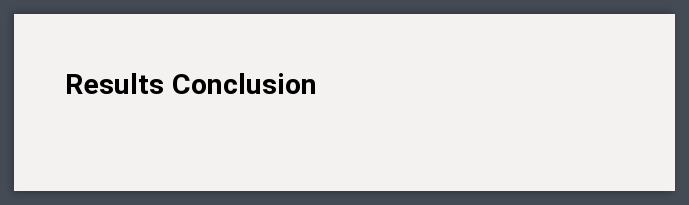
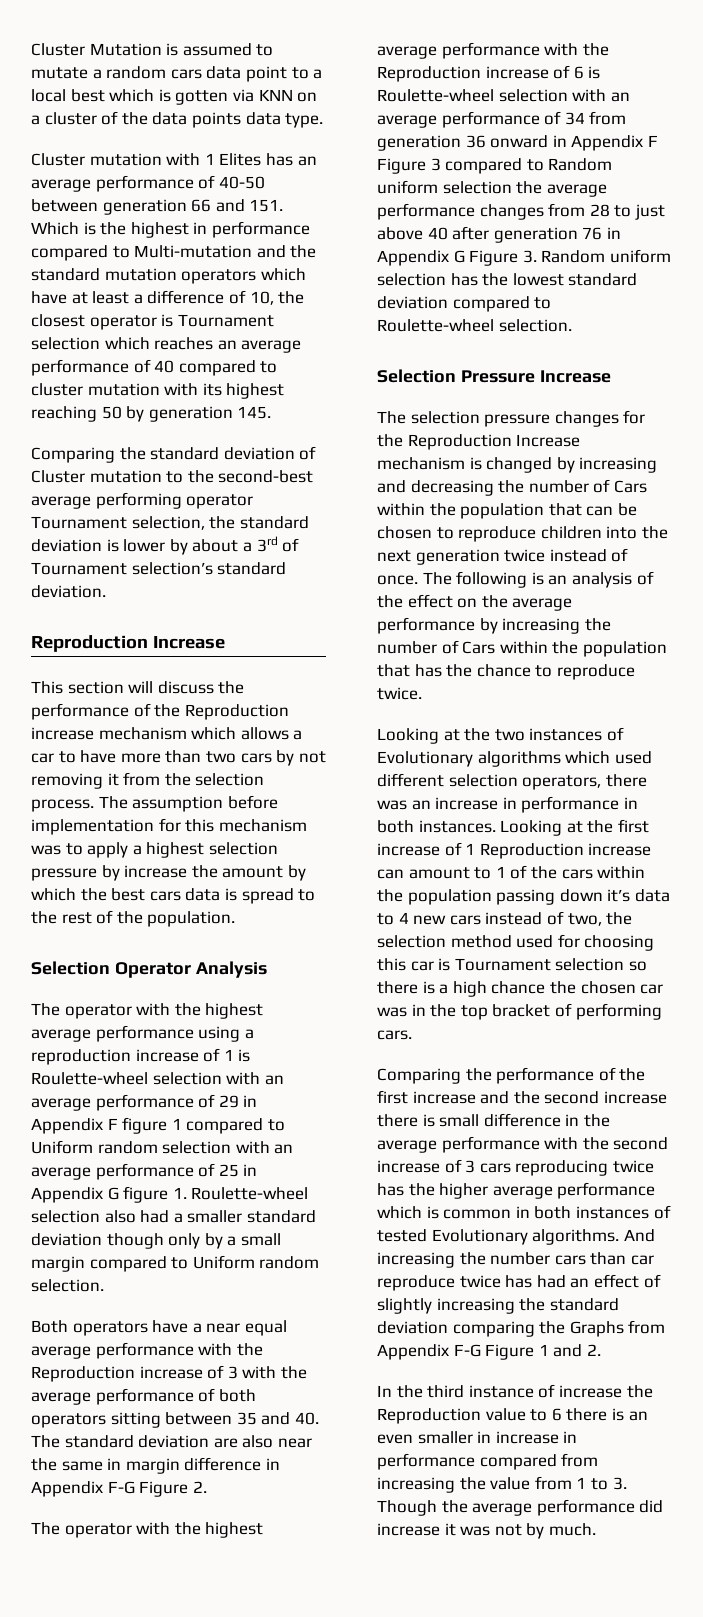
- Results Conclusion
+ Cluster Mutation is assumed to mutate a random cars data point to a local best which is gotten via KNN on a cluster of the data points data type.
+ Cluster mutation with 1 Elites has an average performance of 40-50 between generation 66 and 151. Which is the highest in performance compared to Multi-mutation and the standard mutation operators which have at least a difference of 10, the closest operator is Tournament selection which reaches an average performance of 40 compared to cluster mutation with its highest reaching 50 by generation 145.
+ Comparing the standard deviation of Cluster mutation to the second-best average performing operator Tournament selection, the standard deviation is lower by about a 3rd of Tournament selection’s standard deviation.
+ Reproduction Increase
+ This section will discuss the performance of the Reproduction increase mechanism which allows a car to have more than two cars by not removing it from the selection process. The assumption before implementation for this mechanism was to apply a highest selection pressure by increase the amount by which the best cars data is spread to the rest of the population.
+ Selection Operator Analysis
+ The operator with the highest average performance using a reproduction increase of 1 is Roulette-wheel selection with an average performance of 29 in Appendix F figure 1 compared to Uniform random selection with an average performance of 25 in Appendix G figure 1. Roulette-wheel selection also had a smaller standard deviation though only by a small margin compared to Uniform random selection.
+ Both operators have a near equal average performance with the Reproduction increase of 3 with the average performance of both operators sitting between 35 and 40. The standard deviation are also near the same in margin difference in Appendix F-G Figure 2.
+ The operator with the highest average performance with the Reproduction increase of 6 is Roulette-wheel selection with an average performance of 34 from generation 36 onward in Appendix F Figure 3 compared to Random uniform selection the average performance changes from 28 to just above 40 after generation 76 in Appendix G Figure 3. Random uniform selection has the lowest standard deviation compared to Roulette-wheel selection.
+ Selection Pressure Increase
+ The selection pressure changes for the Reproduction Increase mechanism is changed by increasing and decreasing the number of Cars within the population that can be chosen to reproduce children into the next generation twice instead of once. The following is an analysis of the effect on the average performance by increasing the number of Cars within the population that has the chance to reproduce twice.
+ Looking at the two instances of Evolutionary algorithms which used different selection operators, there was an increase in performance in both instances. Looking at the first increase of 1 Reproduction increase can amount to 1 of the cars within the population passing down it’s data to 4 new cars instead of two, the selection method used for choosing this car is Tournament selection so there is a high chance the chosen car was in the top bracket of performing cars.
+ Comparing the performance of the first increase and the second increase there is small difference in the average performance with the second increase of 3 cars reproducing twice has the higher average performance which is common in both instances of tested Evolutionary algorithms. And increasing the number cars than car reproduce twice has had an effect of slightly increasing the standard deviation comparing the Graphs from Appendix F-G Figure 1 and 2.
+ In the third instance of increase the Reproduction value to 6 there is an even smaller in increase in performance compared from increasing the value from 1 to 3. Though the average performance did increase it was not by much.

